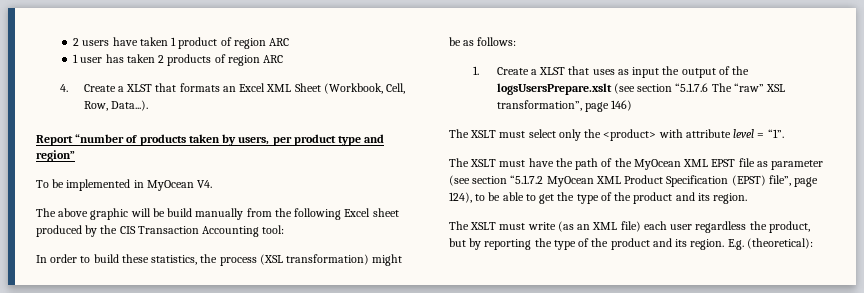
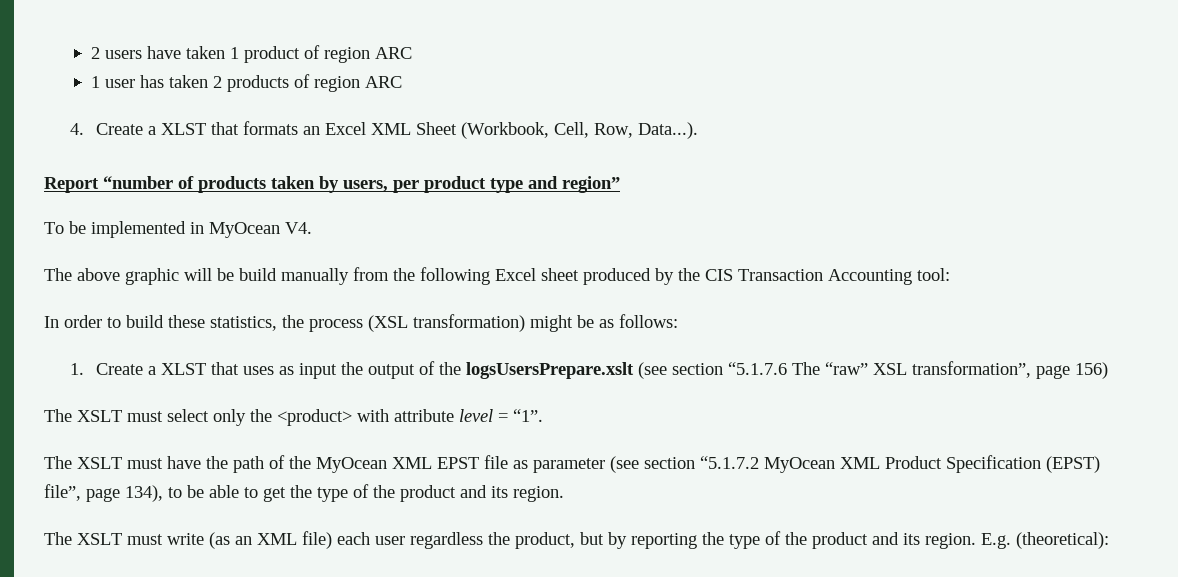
- 1. Create a XLST that uses as input the output of the logsUsersPrepare.xslt (see section “5.1.7.6 The “raw” XSL transformation”, page 146)
+ 1. Create a XLST that uses as input the output of the logsUsersPrepare.xslt (see section “5.1.7.6 The “raw” XSL transformation”, page 156)
- The XSLT must have the path of the MyOcean XML EPST file as parameter (see section “5.1.7.2 MyOcean XML Product Specification (EPST) file”, page 124), to be able to get the type of the product and its region.
+ The XSLT must have the path of the MyOcean XML EPST file as parameter (see section “5.1.7.2 MyOcean XML Product Specification (EPST) file”, page 134), to be able to get the type of the product and its region.

